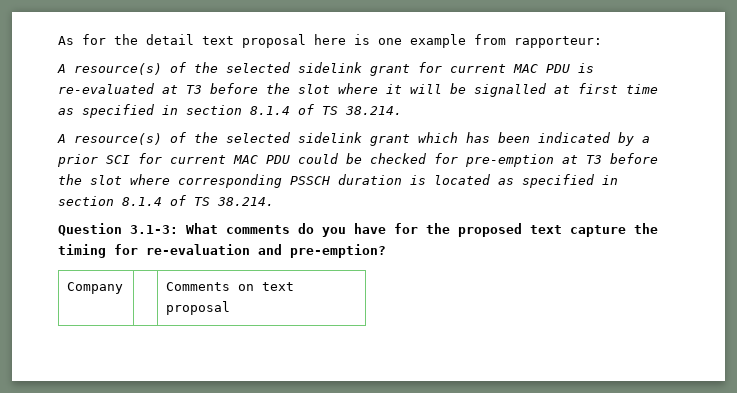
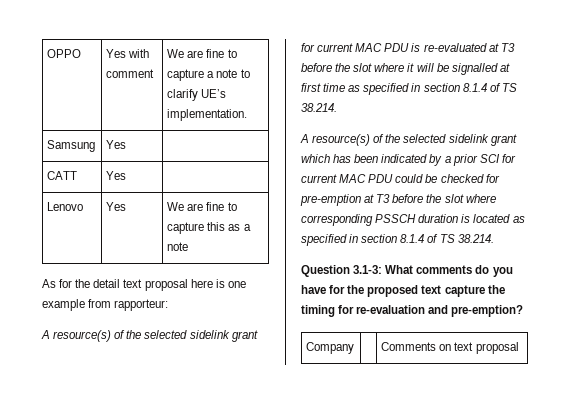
+ OPPO | Yes with comment | We are fine to capture a note to clarify UE’s implementation.
+ Samsung | Yes |
+ CATT | Yes |
+ Lenovo | Yes | We are fine to capture this as a note

